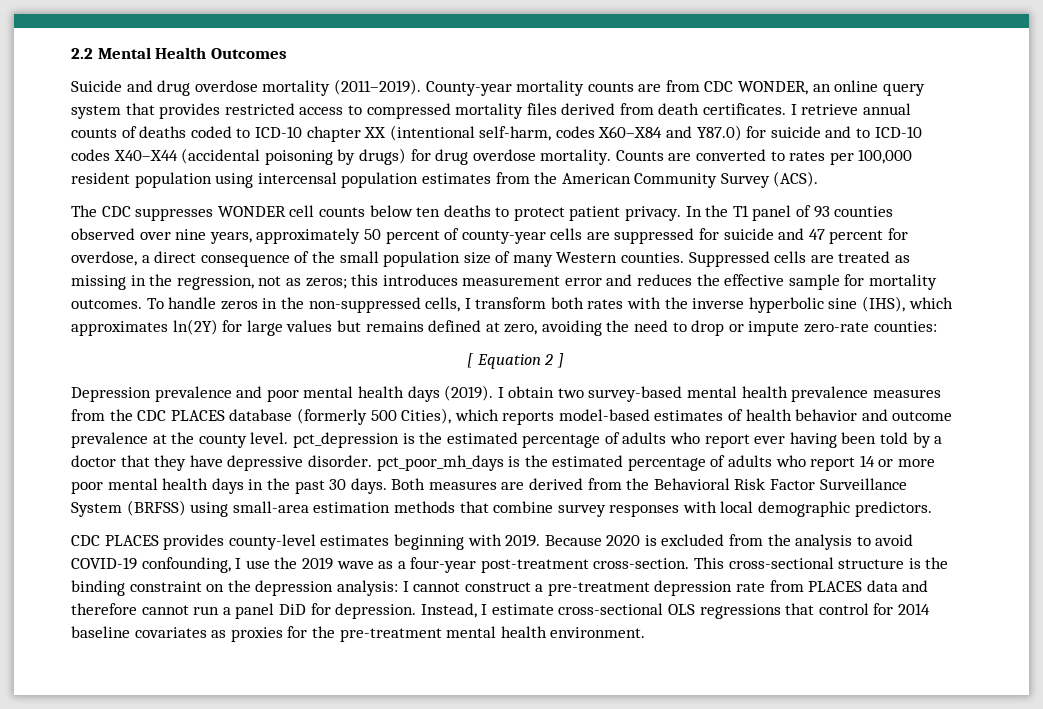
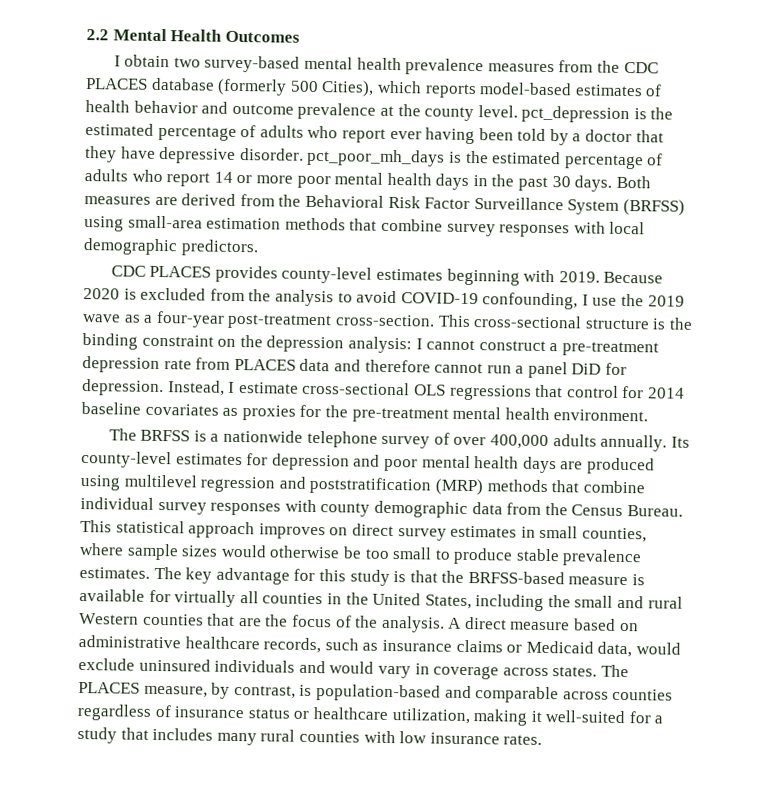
- Suicide and drug overdose mortality (2011–2019). County-year mortality counts are from CDC WONDER, an online query system that provides restricted access to compressed mortality files derived from death certificates. I retrieve annual counts of deaths coded to ICD-10 chapter XX (intentional self-harm, codes X60–X84 and Y87.0) for suicide and to ICD-10 codes X40–X44 (accidental poisoning by drugs) for drug overdose mortality. Counts are converted to rates per 100,000 resident population using intercensal population estimates from the American Community Survey (ACS).
- The CDC suppresses WONDER cell counts below ten deaths to protect patient privacy. In the T1 panel of 93 counties observed over nine years, approximately 50 percent of county-year cells are suppressed for suicide and 47 percent for overdose, a direct consequence of the small population size of many Western counties. Suppressed cells are treated as missing in the regression, not as zeros; this introduces measurement error and reduces the effective sample for mortality outcomes. To handle zeros in the non-suppressed cells, I transform both rates with the inverse hyperbolic sine (IHS), which approximates ln(2Y) for large values but remains defined at zero, avoiding the need to drop or impute zero-rate counties:
- [ Equation 2 ]
- Depression prevalence and poor mental health days (2019).
+ The BRFSS is a nationwide telephone survey of over 400,000 adults annually. Its county-level estimates for depression and poor mental health days are produced using multilevel regression and poststratification (MRP) methods that combine individual survey responses with county demographic data from the Census Bureau. This statistical approach improves on direct survey estimates in small counties, where sample sizes would otherwise be too small to produce stable prevalence estimates. The key advantage for this study is that the BRFSS-based measure is available for virtually all counties in the United States, including the small and rural Western counties that are the focus of the analysis. A direct measure based on administrative healthcare records, such as insurance claims or Medicaid data, would exclude uninsured individuals and would vary in coverage across states. The PLACES measure, by contrast, is population-based and comparable across counties regardless of insurance status or healthcare utilization, making it well-suited for a study that includes many rural counties with low insurance rates.

